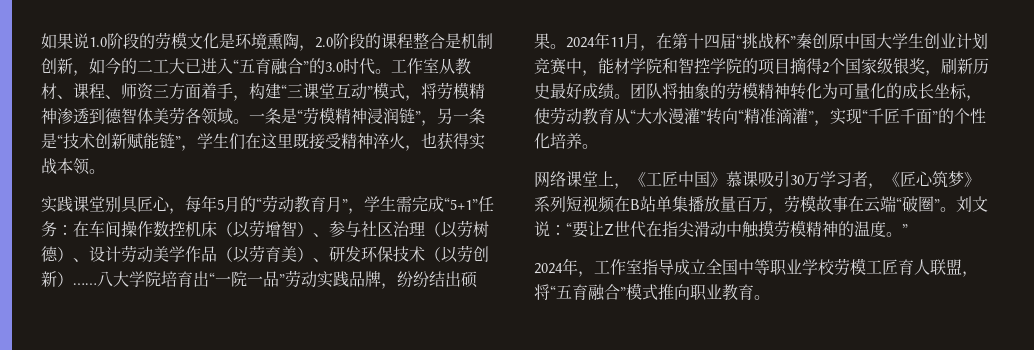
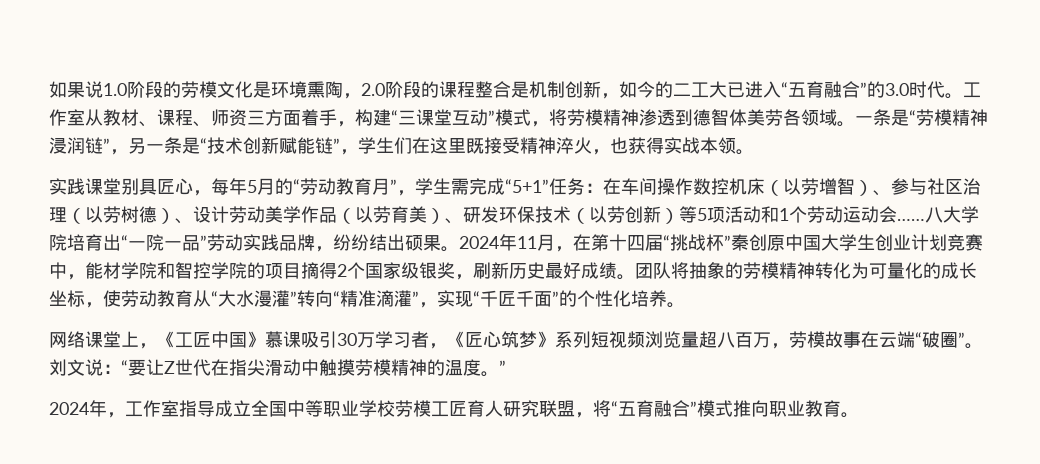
- 实践课堂别具匠心，每年5月的“劳动教育月”，学生需完成“5+1”任务：在车间操作数控机床（以劳增智）、参与社区治理（以劳树德）、设计劳动美学作品（以劳育美）、研发环保技术（以劳创新）……
+ 实践课堂别具匠心，每年5月的“劳动教育月”，学生需完成“5+1”任务：在车间操作数控机床（以劳增智）、参与社区治理（以劳树德）、设计劳动美学作品（以劳育美）、研发环保技术（以劳创新）等5项活动和1个劳动运动会……
- 网络课堂上，《工匠中国》慕课吸引30万学习者，《匠心筑梦》系列短视频在B站单集播放量百万，劳模故事在云端“破圈”。
+ 网络课堂上，《工匠中国》慕课吸引30万学习者，《匠心筑梦》系列短视频浏览量超八百万，劳模故事在云端“破圈”。
- 2024年，工作室指导成立全国中等职业学校劳模工匠育人联盟，将“五育融合”模式推向职业教育。
+ 2024年，工作室指导成立全国中等职业学校劳模工匠育人研究联盟，将“五育融合”模式推向职业教育。

